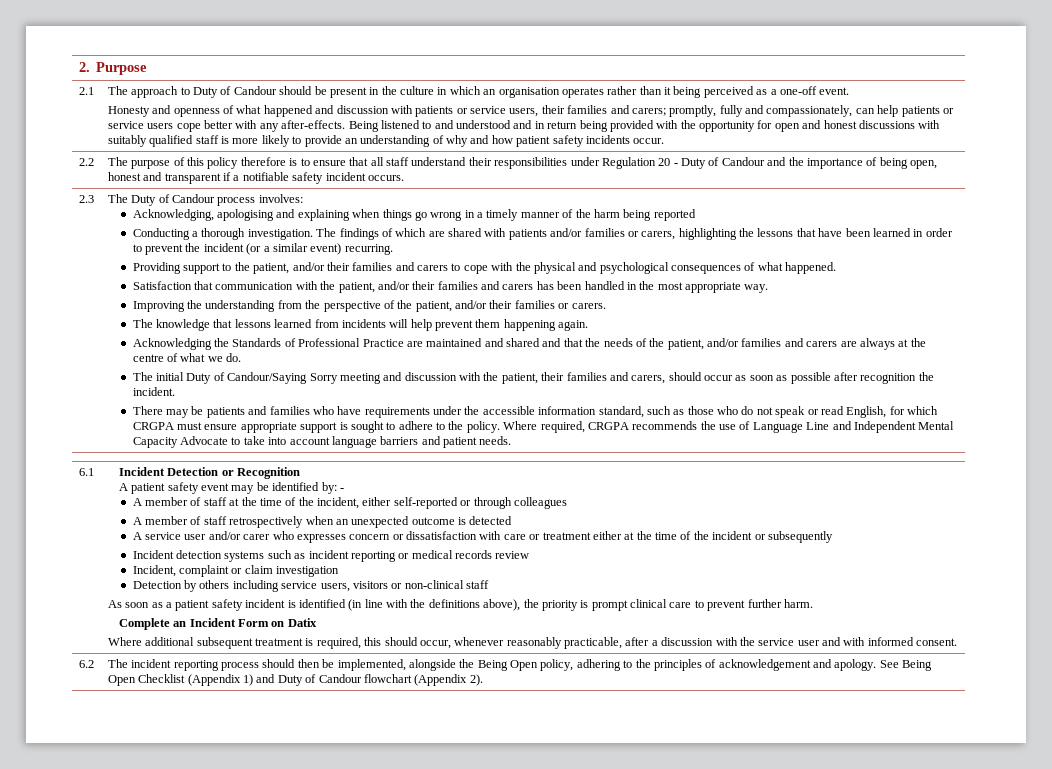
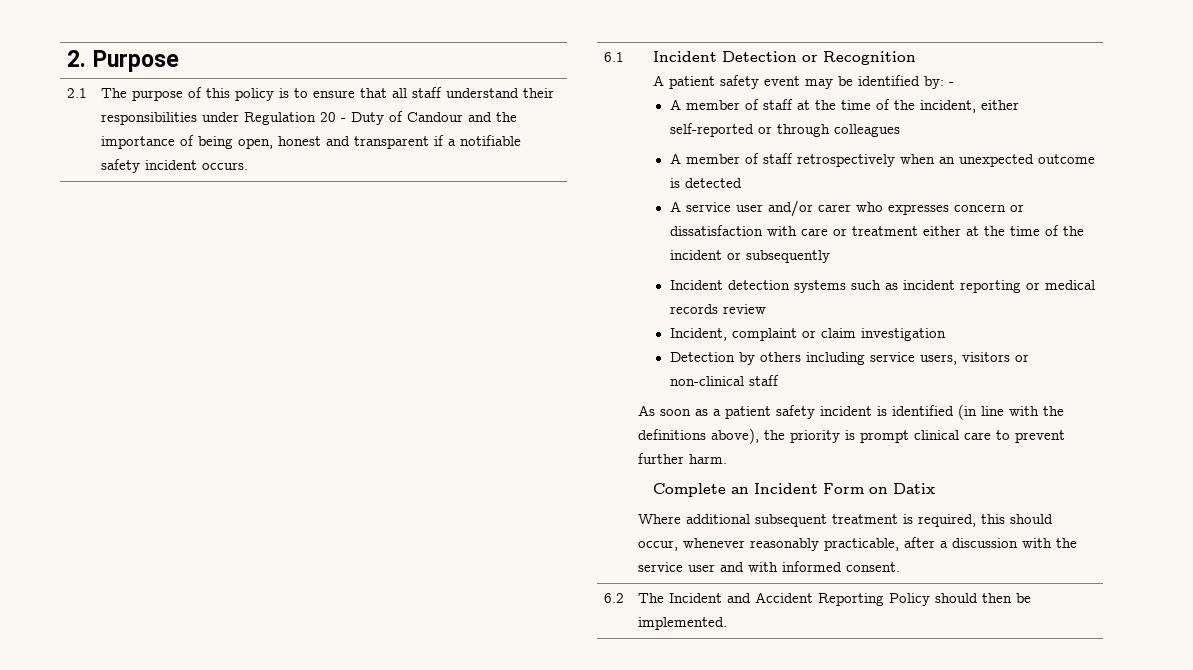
- The approach to Duty of Candour should be present in the culture in which an organisation operates rather than it being perceived as a one-off event.
- Honesty and openness of what happened and discussion with patients or service users, their families and carers; promptly, fully and compassionately, can help patients or service users cope better with any after-effects. Being listened to and understood and in return being provided with the opportunity for open and honest discussions with suitably qualified staff is more likely to provide an understanding of why and how patient safety incidents occur.
- 2.2 | The purpose of this policy therefore is to ensure that all staff understand their responsibilities under Regulation 20 - Duty of Candour and the importance of being open, honest and transparent if a notifiable safety incident occurs.
+ The purpose of this policy is to ensure that all staff understand their responsibilities under Regulation 20 - Duty of Candour and the importance of being open, honest and transparent if a notifiable safety incident occurs.
- 2.3 | The Duty of Candour process involves:
- Acknowledging, apologising and explaining when things go wrong in a timely manner of the harm being reported
- Conducting a thorough investigation. The findings of which are shared with patients and/or families or carers, highlighting the lessons that have been learned in order to prevent the incident (or a similar event) recurring.
- Providing support to the patient, and/or their families and carers to cope with the physical and psychological consequences of what happened.
- Satisfaction that communication with the patient, and/or their families and carers has been handled in the most appropriate way.
- Improving the understanding from the perspective of the patient, and/or their families or carers.
- The knowledge that lessons learned from incidents will help prevent them happening again.
- Acknowledging the Standards of Professional Practice are maintained and shared and that the needs of the patient, and/or families and carers are always at the centre of what we do.
- The initial Duty of Candour/Saying Sorry meeting and discussion with the patient, their families and carers, should occur as soon as possible after recognition the incident.
- There may be patients and families who have requirements under the accessible information standard, such as those who do not speak or read English, for which CRGPA must ensure appropriate support is sought to adhere to the policy. Where required, CRGPA recommends the use of Language Line and Independent Mental Capacity Advocate to take into account language barriers and patient needs.
- 6.2 | The incident reporting process should then be implemented, alongside the Being Open policy, adhering to the principles of acknowledgement and apology. See Being Open Checklist (Appendix 1) and Duty of Candour flowchart (Appendix 2).
+ 6.2 | The Incident and Accident Reporting Policy should then be implemented.

